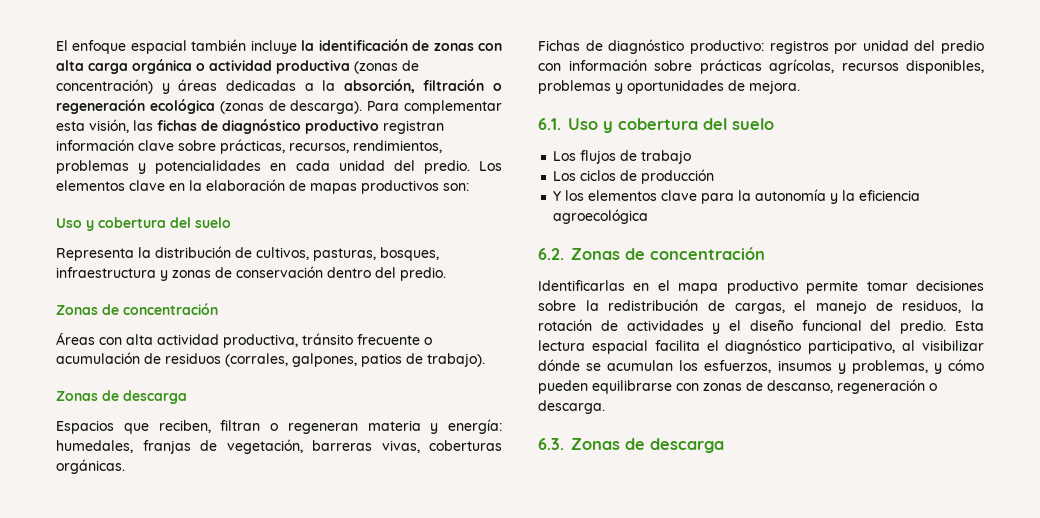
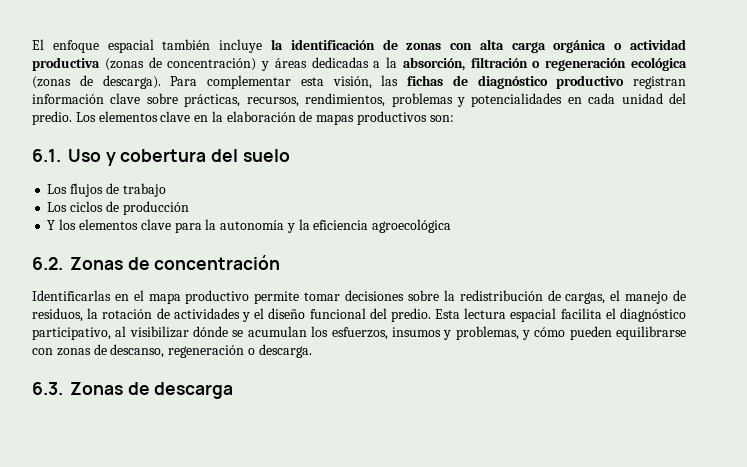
  Los elementos clave en la elaboración de mapas productivos son:
- Uso y cobertura del suelo
- Representa la distribución de cultivos, pasturas, bosques, infraestructura y zonas de conservación dentro del predio.
- Zonas de concentración
- Áreas con alta actividad productiva, tránsito frecuente o acumulación de residuos (corrales, galpones, patios de trabajo).
- Zonas de descarga
- Espacios que reciben, filtran o regeneran materia y energía: humedales, franjas de vegetación, barreras vivas, coberturas orgánicas.
- Fichas de diagnóstico productivo: registros por unidad del predio con información sobre prácticas agrícolas, recursos disponibles, problemas y oportunidades de mejora.

